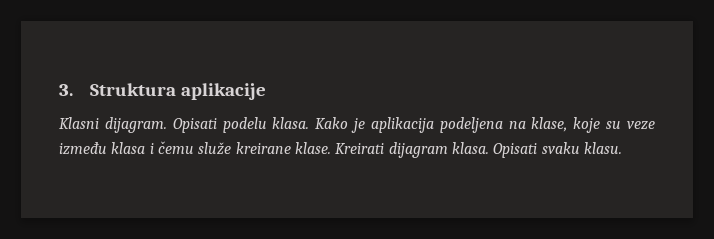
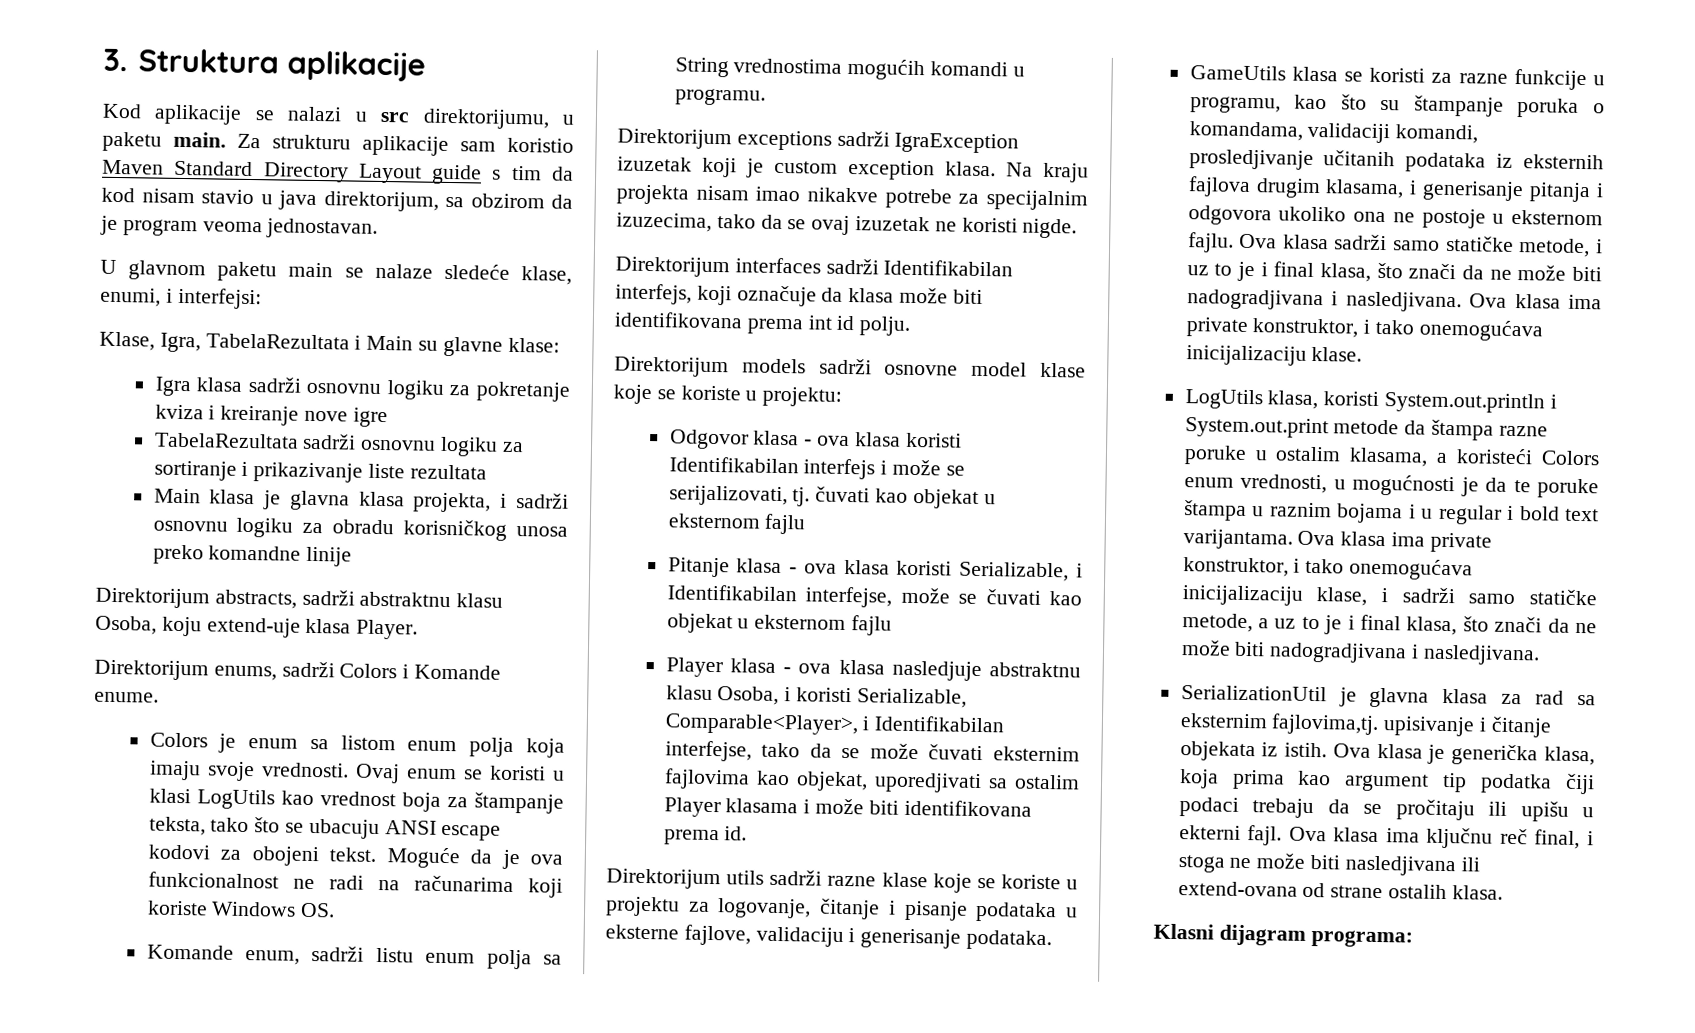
- Klasni dijagram. Opisati podelu klasa. Kako je aplikacija podeljena na klase, koje su veze između klasa i čemu služe kreirane klase. Kreirati dijagram klasa. Opisati svaku klasu.
+ Kod aplikacije se nalazi u src direktorijumu, u paketu main. Za strukturu aplikacije sam koristio Maven Standard Directory Layout guide s tim da kod nisam stavio u java direktorijum, sa obzirom da je program veoma jednostavan.
+ U glavnom paketu main se nalaze sledeće klase, enumi, i interfejsi:
+ Klase, Igra, TabelaRezultata i Main su glavne klase:
+ Igra klasa sadrži osnovnu logiku za pokretanje kviza i kreiranje nove igre
+ TabelaRezultata sadrži osnovnu logiku za sortiranje i prikazivanje liste rezultata
+ Main klasa je glavna klasa projekta, i sadrži osnovnu logiku za obradu korisničkog unosa preko komandne linije
+ Direktorijum abstracts, sadrži abstraktnu klasu Osoba, koju extend-uje klasa Player.
+ Direktorijum enums, sadrži Colors i Komande enume.
+ Colors je enum sa listom enum polja koja imaju svoje vrednosti. Ovaj enum se koristi u klasi LogUtils kao vrednost boja za štampanje teksta, tako što se ubacuju ANSI escape kodovi za obojeni tekst. Moguće da je ova funkcionalnost ne radi na računarima koji koriste Windows OS.
+ Komande enum, sadrži listu enum polja sa String vrednostima mogućih komandi u programu.
+ Direktorijum exceptions sadrži IgraException izuzetak koji je custom exception klasa. Na kraju projekta nisam imao nikakve potrebe za specijalnim izuzecima, tako da se ovaj izuzetak ne koristi nigde.
+ Direktorijum interfaces sadrži Identifikabilan interfejs, koji označuje da klasa može biti identifikovana prema int id polju.
+ Direktorijum models sadrži osnovne model klase koje se koriste u projektu:
+ Odgovor klasa - ova klasa koristi Identifikabilan interfejs i može se serijalizovati, tj. čuvati kao objekat u eksternom fajlu
+ Pitanje klasa - ova klasa koristi Serializable, i Identifikabilan interfejse, može se čuvati kao objekat u eksternom fajlu
+ Player klasa - ova klasa nasledjuje abstraktnu klasu Osoba, i koristi Serializable, Comparable<Player>, i Identifikabilan interfejse, tako da se može čuvati eksternim fajlovima kao objekat, uporedjivati sa ostalim Player klasama i može biti identifikovana prema id.
+ Direktorijum utils sadrži razne klase koje se koriste u projektu za logovanje, čitanje i pisanje podataka u eksterne fajlove, validaciju i generisanje podataka.
+ GameUtils klasa se koristi za razne funkcije u programu, kao što su štampanje poruka o komandama, validaciji komandi, prosledjivanje učitanih podataka iz eksternih fajlova drugim klasama, i generisanje pitanja i odgovora ukoliko ona ne postoje u eksternom fajlu. Ova klasa sadrži samo statičke metode, i uz to je i final klasa, što znači da ne može biti nadogradjivana i nasledjivana. Ova klasa ima private konstruktor, i tako onemogućava inicijalizaciju klase.
+ LogUtils klasa, koristi System.out.println i System.out.print metode da štampa razne poruke u ostalim klasama, a koristeći Colors enum vrednosti, u mogućnosti je da te poruke štampa u raznim bojama i u regular i bold text varijantama. Ova klasa ima private konstruktor, i tako onemogućava inicijalizaciju klase, i sadrži samo statičke metode, a uz to je i final klasa, što znači da ne može biti nadogradjivana i nasledjivana.
+ SerializationUtil je glavna klasa za rad sa eksternim fajlovima,tj. upisivanje i čitanje objekata iz istih. Ova klasa je generička klasa, koja prima kao argument tip podatka čiji podaci trebaju da se pročitaju ili upišu u ekterni fajl. Ova klasa ima ključnu reč final, i stoga ne može biti nasledjivana ili extend-ovana od strane ostalih klasa.
+ Klasni dijagram programa:

